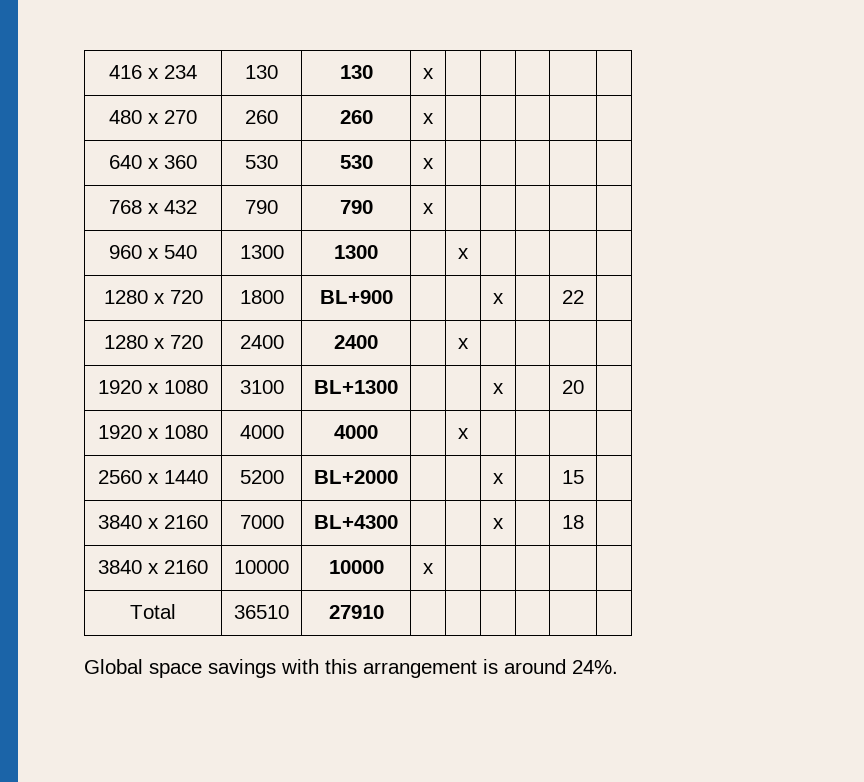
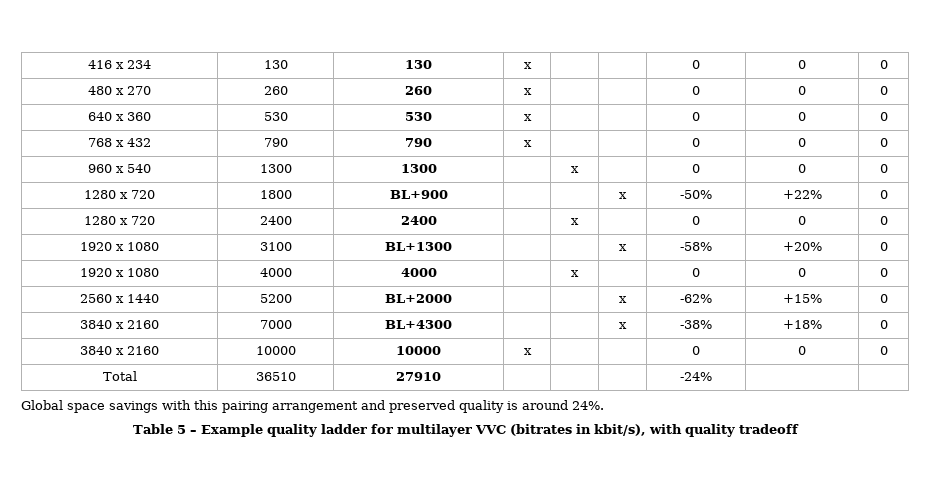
- 416 x 234 | 130 | 130 | x | | | | |
+ 416 x 234 | 130 | 130 | x | | | 0 | 0 | 0
- 480 x 270 | 260 | 260 | x | | | | |
+ 480 x 270 | 260 | 260 | x | | | 0 | 0 | 0
- 640 x 360 | 530 | 530 | x | | | | |
+ 640 x 360 | 530 | 530 | x | | | 0 | 0 | 0
- 768 x 432 | 790 | 790 | x | | | | |
+ 768 x 432 | 790 | 790 | x | | | 0 | 0 | 0
- 960 x 540 | 1300 | 1300 | | x | | | |
+ 960 x 540 | 1300 | 1300 | | x | | 0 | 0 | 0
- 1280 x 720 | 1800 | BL+900 | | | x | | 22 |
+ 1280 x 720 | 1800 | BL+900 | | | x | -50% | +22% | 0
- 1280 x 720 | 2400 | 2400 | | x | | | |
+ 1280 x 720 | 2400 | 2400 | | x | | 0 | 0 | 0
- 1920 x 1080 | 3100 | BL+1300 | | | x | | 20 |
+ 1920 x 1080 | 3100 | BL+1300 | | | x | -58% | +20% | 0
- 1920 x 1080 | 4000 | 4000 | | x | | | |
+ 1920 x 1080 | 4000 | 4000 | | x | | 0 | 0 | 0
- 2560 x 1440 | 5200 | BL+2000 | | | x | | 15 |
+ 2560 x 1440 | 5200 | BL+2000 | | | x | -62% | +15% | 0
- 3840 x 2160 | 7000 | BL+4300 | | | x | | 18 |
+ 3840 x 2160 | 7000 | BL+4300 | | | x | -38% | +18% | 0
- 3840 x 2160 | 10000 | 10000 | x | | | | |
+ 3840 x 2160 | 10000 | 10000 | x | | | 0 | 0 | 0
- Total | 36510 | 27910 | | | | | |
+ Total | 36510 | 27910 | | | | -24% | |
- Global space savings with this arrangement is around 24%.
+ Global space savings with this pairing arrangement and preserved quality is around 24%.
+ Table 5 – Example quality ladder for multilayer VVC (bitrates in kbit/s), with quality tradeoff

